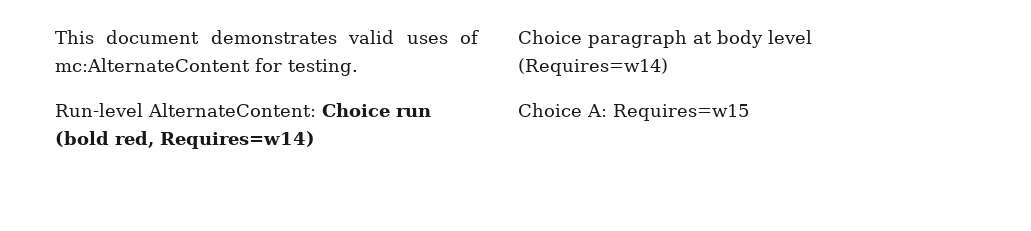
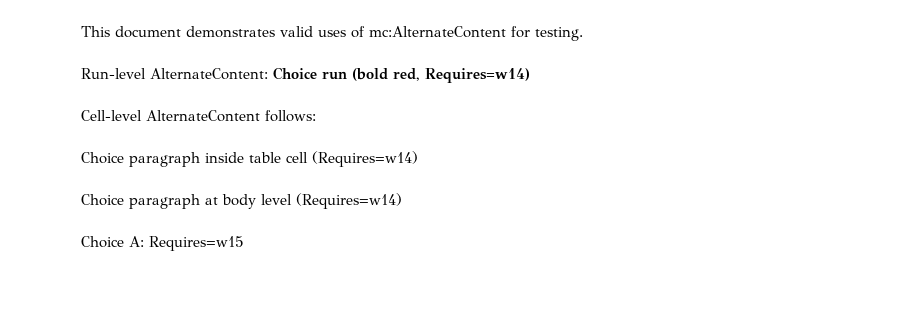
+ Cell-level AlternateContent follows:
+ Choice paragraph inside table cell (Requires=w14)

